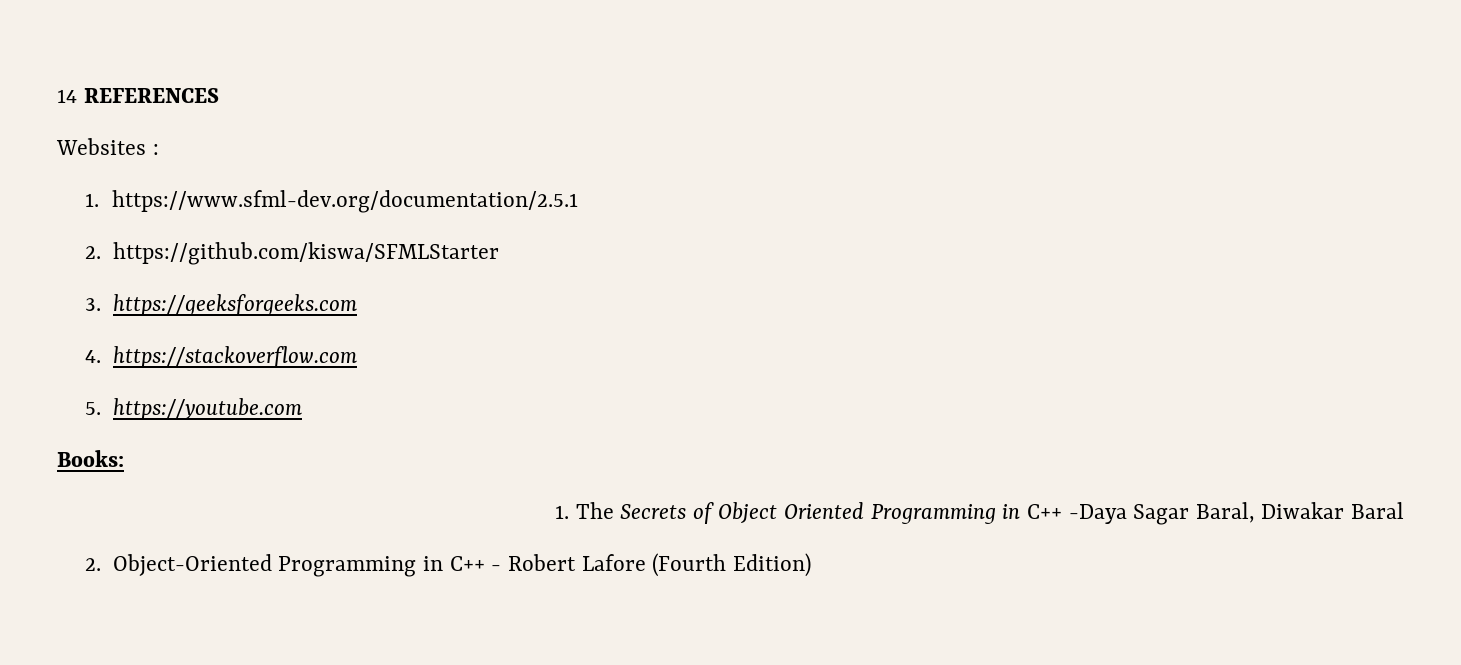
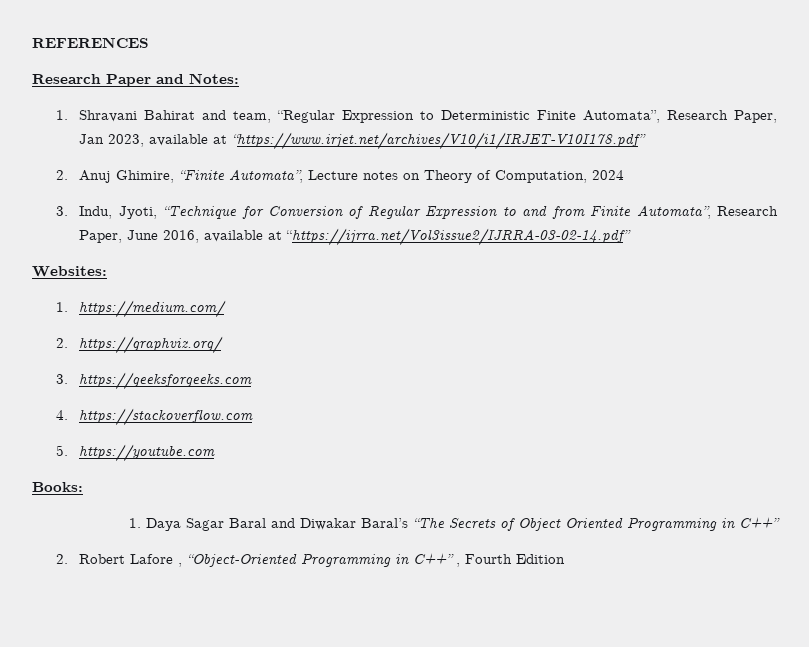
- 14 REFERENCES
+ REFERENCES
- Websites :
- 1. https://www.sfml-dev.org/documentation/2.5.1
- 2. https://github.com/kiswa/SFMLStarter
+ Research Paper and Notes:
+ 1. Shravani Bahirat and team, “Regular Expression to Deterministic Finite Automata”, Research Paper, Jan 2023, available at “https://www.irjet.net/archives/V10/i1/IRJET-V10I178.pdf”
+ 2. Anuj Ghimire, “Finite Automata”, Lecture notes on Theory of Computation, 2024
+ 3. Indu, Jyoti, “Technique for Conversion of Regular Expression to and from Finite Automata”, Research Paper, June 2016, available at “https://ijrra.net/Vol3issue2/IJRRA-03-02-14.pdf”
+ Websites:
+ 1. https://medium.com/
+ 2. https://graphviz.org/
- 1. The Secrets of Object Oriented Programming in C++ -Daya Sagar Baral, Diwakar Baral
- 2. Object-Oriented Programming in C++ - Robert Lafore (Fourth Edition)
+ 1. Daya Sagar Baral and Diwakar Baral’s “The Secrets of Object Oriented Programming in C++”
+ 2. Robert Lafore , “Object-Oriented Programming in C++” , Fourth Edition

